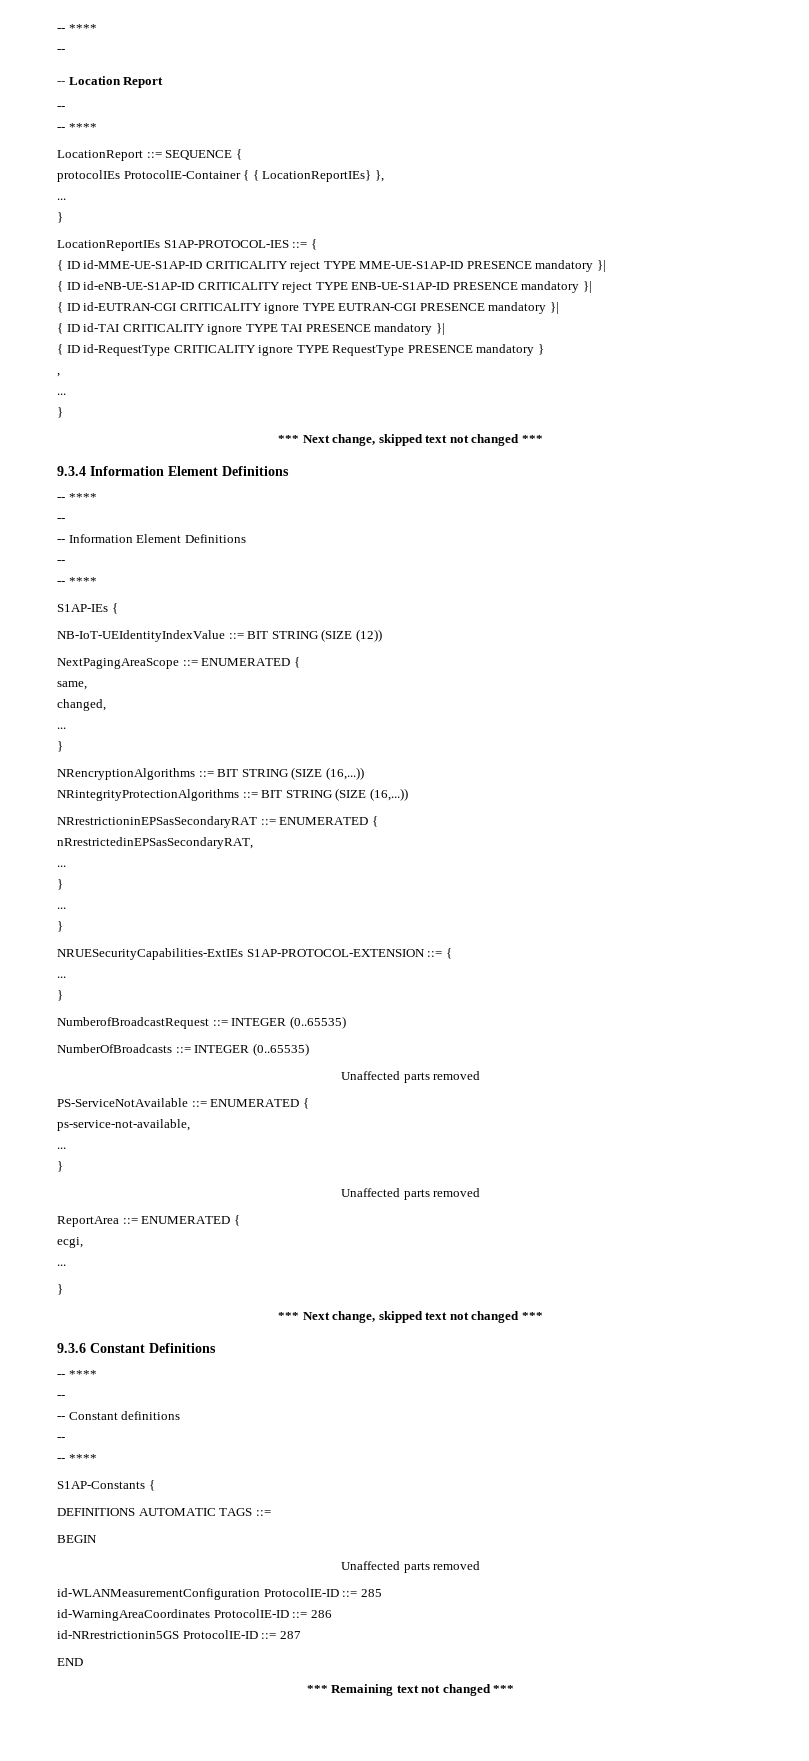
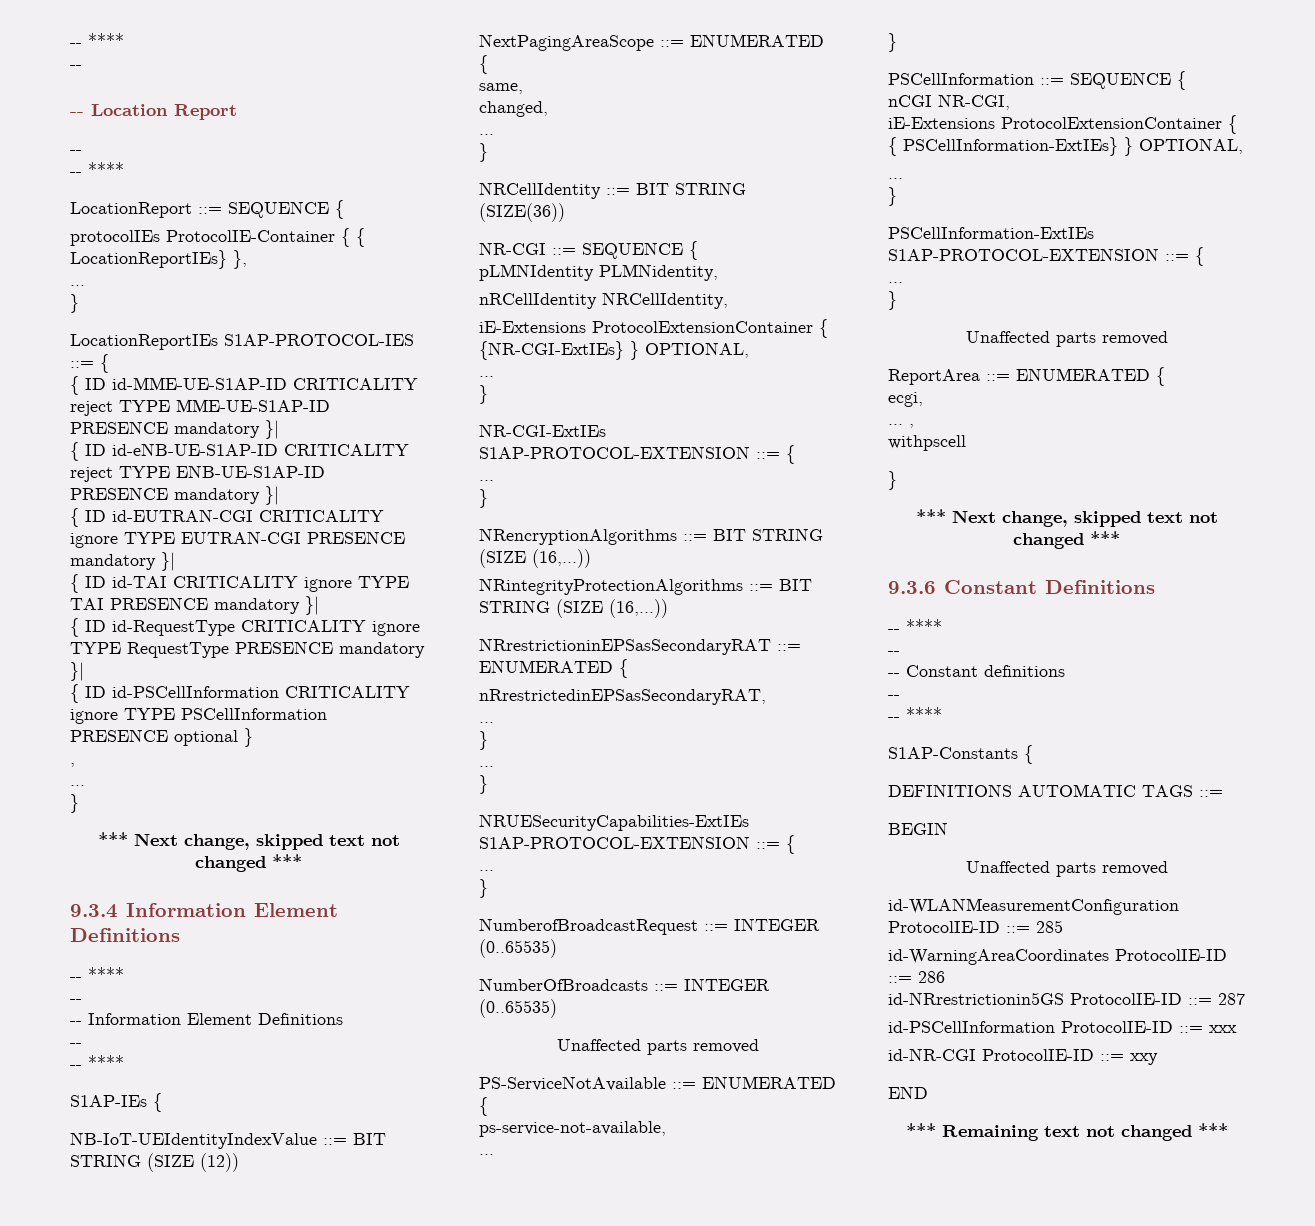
- { ID id-RequestType CRITICALITY ignore TYPE RequestType PRESENCE mandatory }
+ { ID id-RequestType CRITICALITY ignore TYPE RequestType PRESENCE mandatory }|
+ { ID id-PSCellInformation CRITICALITY ignore TYPE PSCellInformation PRESENCE optional }
+ NRCellIdentity ::= BIT STRING (SIZE(36))
+ NR-CGI ::= SEQUENCE {
+ pLMNIdentity PLMNidentity,
+ nRCellIdentity NRCellIdentity,
+ iE-Extensions ProtocolExtensionContainer { {NR-CGI-ExtIEs} } OPTIONAL,
+ ...
+ }
+ NR-CGI-ExtIEs S1AP-PROTOCOL-EXTENSION ::= {
+ ...
+ }
+ PSCellInformation ::= SEQUENCE {
+ nCGI NR-CGI,
+ iE-Extensions ProtocolExtensionContainer { { PSCellInformation-ExtIEs} } OPTIONAL,
+ ...
+ }
+ PSCellInformation-ExtIEs S1AP-PROTOCOL-EXTENSION ::= {
+ ...
+ }
  ecgi,
- ...
+ ... ,
+ withpscell
+ id-PSCellInformation ProtocolIE-ID ::= xxx
+ id-NR-CGI ProtocolIE-ID ::= xxy

